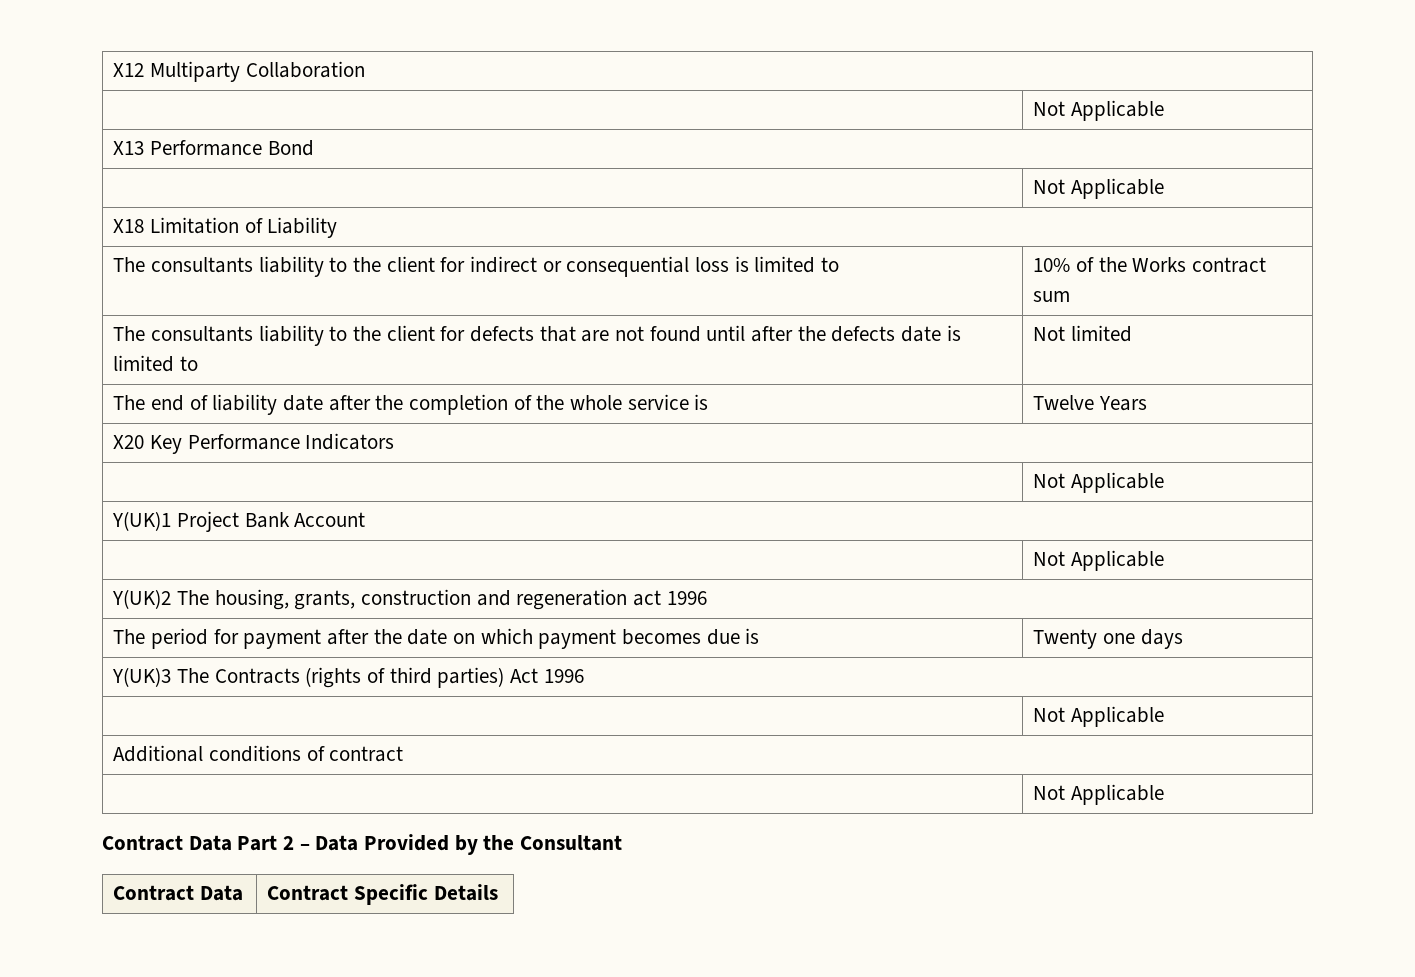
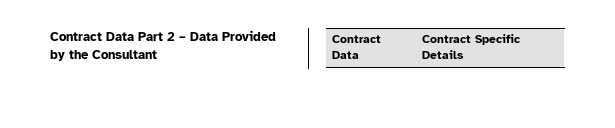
- X12 Multiparty Collaboration
- | Not Applicable
- X13 Performance Bond
- | Not Applicable
- X18 Limitation of Liability
- The consultants liability to the client for indirect or consequential loss is limited to | 10% of the Works contract sum
- The consultants liability to the client for defects that are not found until after the defects date is limited to | Not limited
- The end of liability date after the completion of the whole service is | Twelve Years
- X20 Key Performance Indicators
- | Not Applicable
- Y(UK)1 Project Bank Account
- | Not Applicable
- Y(UK)2 The housing, grants, construction and regeneration act 1996
- The period for payment after the date on which payment becomes due is | Twenty one days
- Y(UK)3 The Contracts (rights of third parties) Act 1996
- | Not Applicable
- Additional conditions of contract
- | Not Applicable

